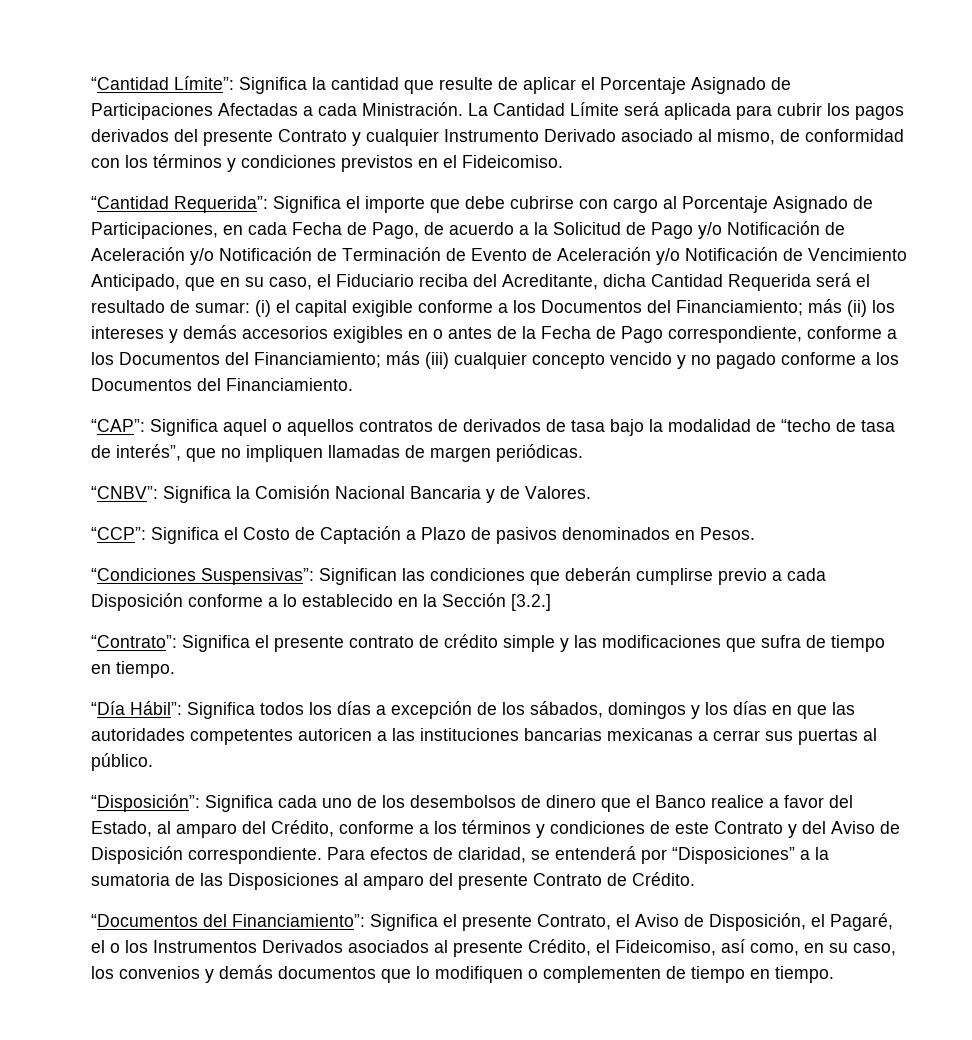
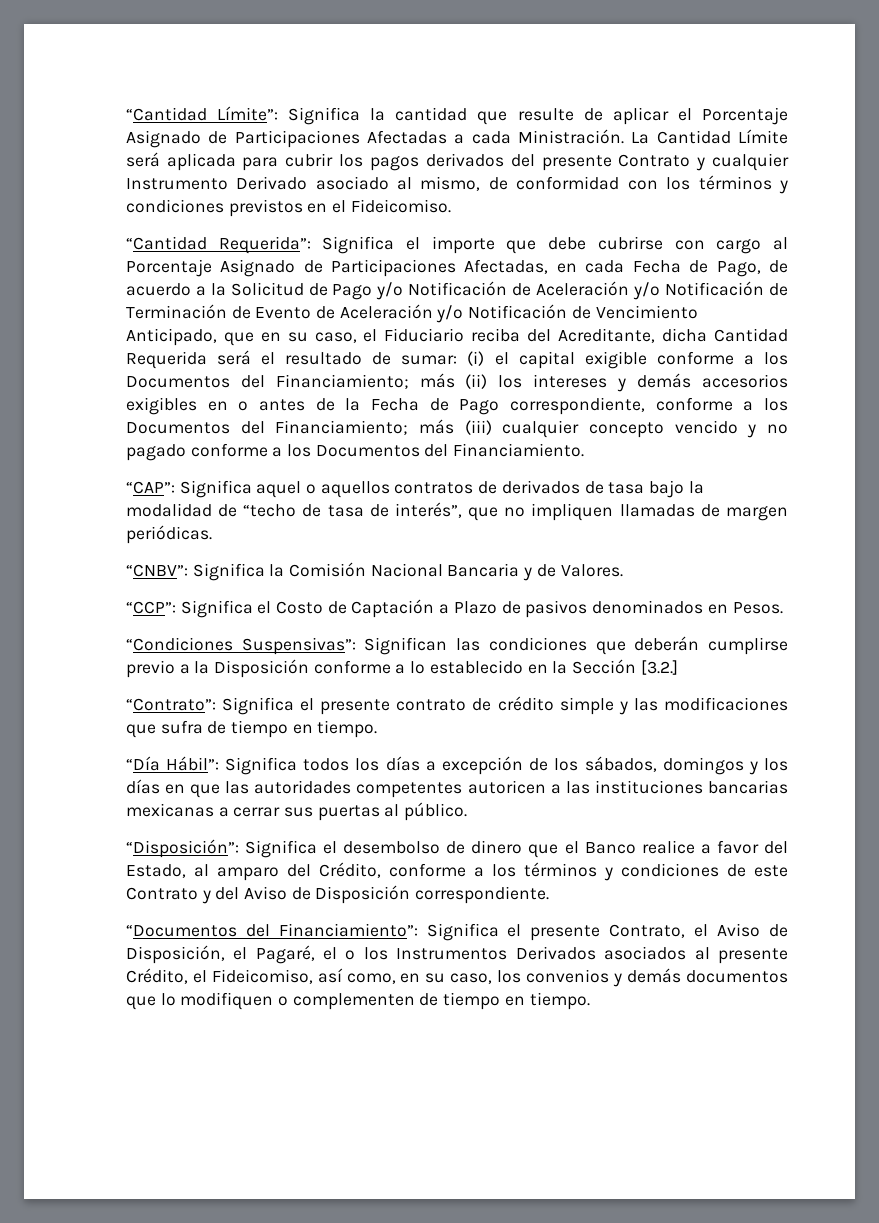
- Significa el importe que debe cubrirse con cargo al Porcentaje Asignado de Participaciones, en cada Fecha de Pago, de acuerdo a la Solicitud de Pago y/o Notificación de Aceleración y/o Notificación de Terminación de Evento de Aceleración y/o Notificación de Vencimiento Anticipado, que en su caso, el Fiduciario reciba del Acreditante, dicha Cantidad Requerida será el resultado de sumar:
+ Significa el importe que debe cubrirse con cargo al Porcentaje Asignado de Participaciones Afectadas, en cada Fecha de Pago, de acuerdo a la Solicitud de Pago y/o Notificación de Aceleración y/o Notificación de Terminación de Evento de Aceleración y/o Notificación de Vencimiento Anticipado, que en su caso, el Fiduciario reciba del Acreditante, dicha Cantidad Requerida será el resultado de sumar:
- “Condiciones Suspensivas”: Significan las condiciones que deberán cumplirse previo a cada Disposición conforme a lo establecido en la Sección [3.2.]
+ “Condiciones Suspensivas”: Significan las condiciones que deberán cumplirse previo a la Disposición conforme a lo establecido en la Sección [3.2.]
- “Disposición”: Significa cada uno de los desembolsos de dinero que el Banco realice a favor del Estado, al amparo del Crédito, conforme a los términos y condiciones de este Contrato y del Aviso de Disposición correspondiente. Para efectos de claridad, se entenderá por “Disposiciones” a la sumatoria de las Disposiciones al amparo del presente Contrato de Crédito.
+ “Disposición”: Significa el desembolso de dinero que el Banco realice a favor del Estado, al amparo del Crédito, conforme a los términos y condiciones de este Contrato y del Aviso de Disposición correspondiente.

